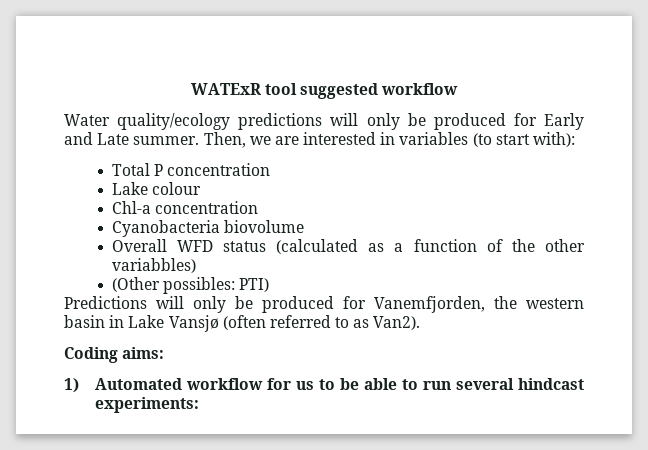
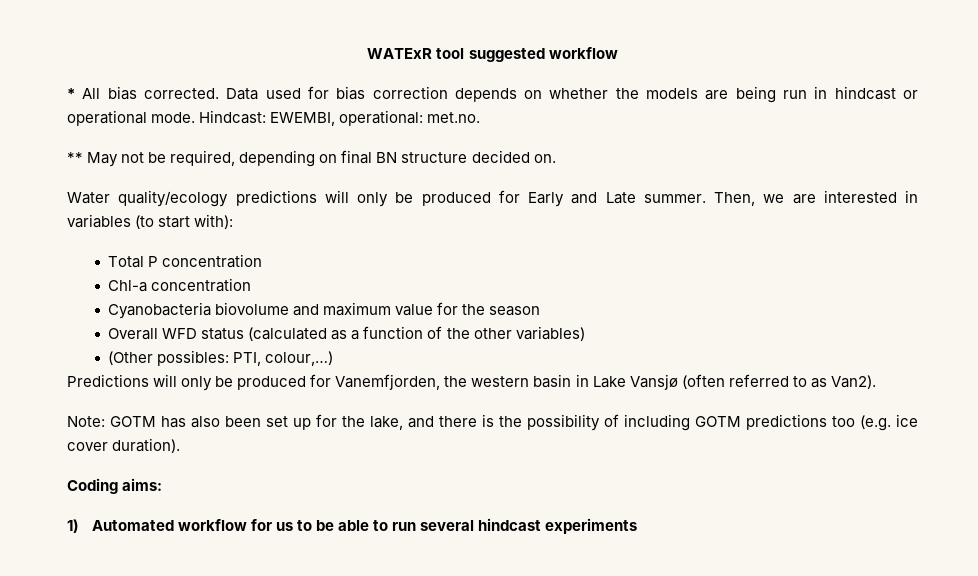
+ * All bias corrected. Data used for bias correction depends on whether the models are being run in hindcast or operational mode. Hindcast: EWEMBI, operational: met.no.
+ ** May not be required, depending on final BN structure decided on.
- Lake colour
- Cyanobacteria biovolume
+ Cyanobacteria biovolume and maximum value for the season
- Overall WFD status (calculated as a function of the other variabbles)
+ Overall WFD status (calculated as a function of the other variables)
- (Other possibles: PTI)
+ (Other possibles: PTI, colour,…)
+ Note: GOTM has also been set up for the lake, and there is the possibility of including GOTM predictions too (e.g. ice cover duration).
- 1) Automated workflow for us to be able to run several hindcast experiments:
+ 1) Automated workflow for us to be able to run several hindcast experiments

